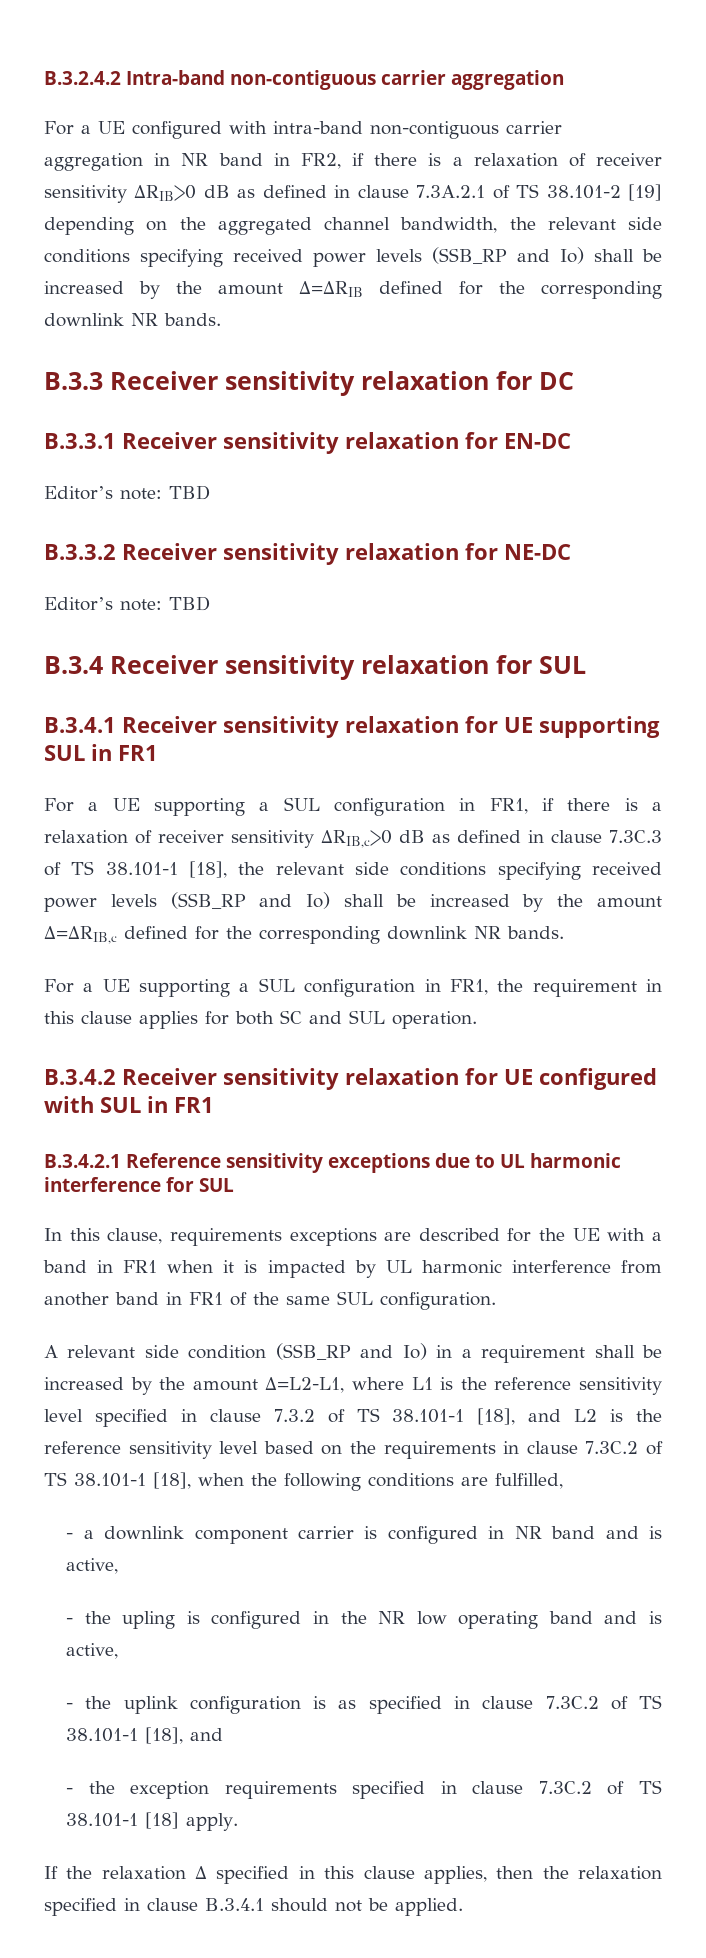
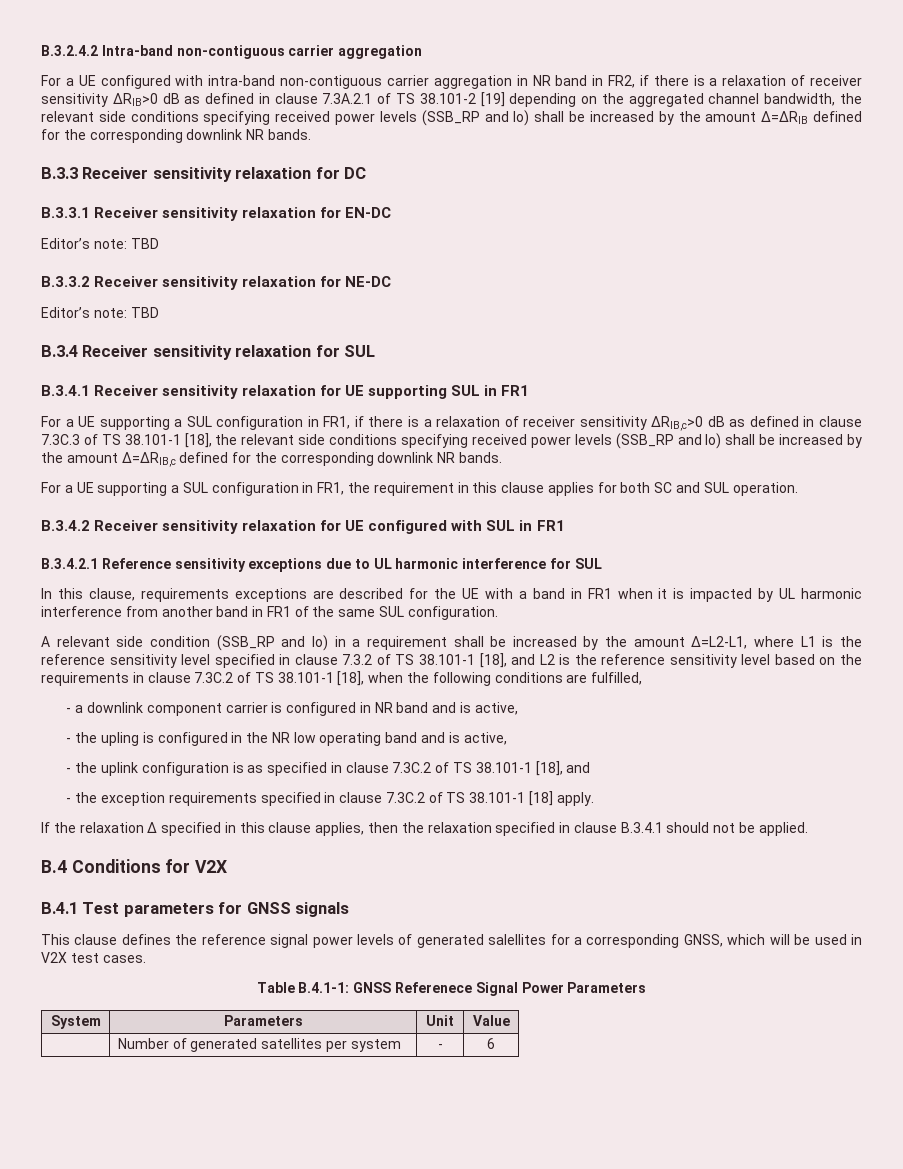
+ B.4 Conditions for V2X
+ B.4.1 Test parameters for GNSS signals
+ This clause defines the reference signal power levels of generated salellites for a corresponding GNSS, which will be used in V2X test cases.
+ Table B.4.1-1: GNSS Referenece Signal Power Parameters
+ System | Parameters | Unit | Value
+ | Number of generated satellites per system | - | 6

